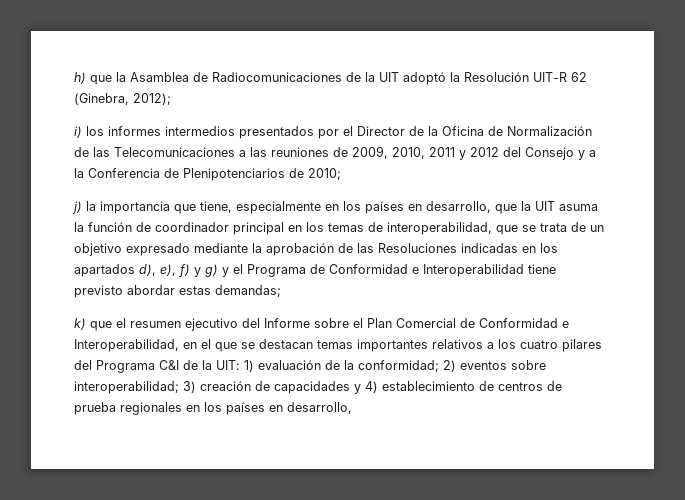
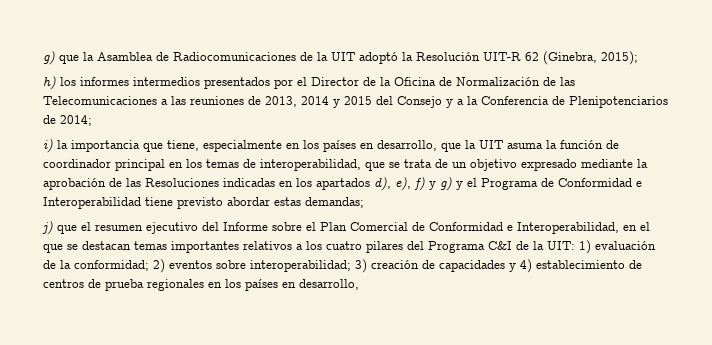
- h) que la Asamblea de Radiocomunicaciones de la UIT adoptó la Resolución UIT-R 62 (Ginebra, 2012);
- i) los informes intermedios presentados por el Director de la Oficina de Normalización de las Telecomunicaciones a las reuniones de 2009, 2010, 2011 y 2012 del Consejo y a la Conferencia de Plenipotenciarios de 2010;
- j) la importancia que tiene, especialmente en los países en desarrollo, que la UIT asuma la función de coordinador principal en los temas de interoperabilidad, que se trata de un objetivo expresado mediante la aprobación de las Resoluciones indicadas en los apartados d), e), f) y g) y el Programa de Conformidad e Interoperabilidad tiene previsto abordar estas demandas;
+ g) que la Asamblea de Radiocomunicaciones de la UIT adoptó la Resolución UIT-R 62 (Ginebra, 2015);
+ h) los informes intermedios presentados por el Director de la Oficina de Normalización de las Telecomunicaciones a las reuniones de 2013, 2014 y 2015 del Consejo y a la Conferencia de Plenipotenciarios de 2014;
+ i) la importancia que tiene, especialmente en los países en desarrollo, que la UIT asuma la función de coordinador principal en los temas de interoperabilidad, que se trata de un objetivo expresado mediante la aprobación de las Resoluciones indicadas en los apartados d), e), f) y g) y el Programa de Conformidad e Interoperabilidad tiene previsto abordar estas demandas;
- k) que el resumen ejecutivo del Informe sobre el Plan Comercial de Conformidad e Interoperabilidad, en el que se destacan temas importantes relativos a los cuatro pilares del Programa C&I de la UIT: 1) evaluación de la conformidad; 2) eventos sobre interoperabilidad; 3) creación de capacidades y 4) establecimiento de centros de prueba regionales en los países en desarrollo,
+ j) que el resumen ejecutivo del Informe sobre el Plan Comercial de Conformidad e Interoperabilidad, en el que se destacan temas importantes relativos a los cuatro pilares del Programa C&I de la UIT: 1) evaluación de la conformidad; 2) eventos sobre interoperabilidad; 3) creación de capacidades y 4) establecimiento de centros de prueba regionales en los países en desarrollo,

